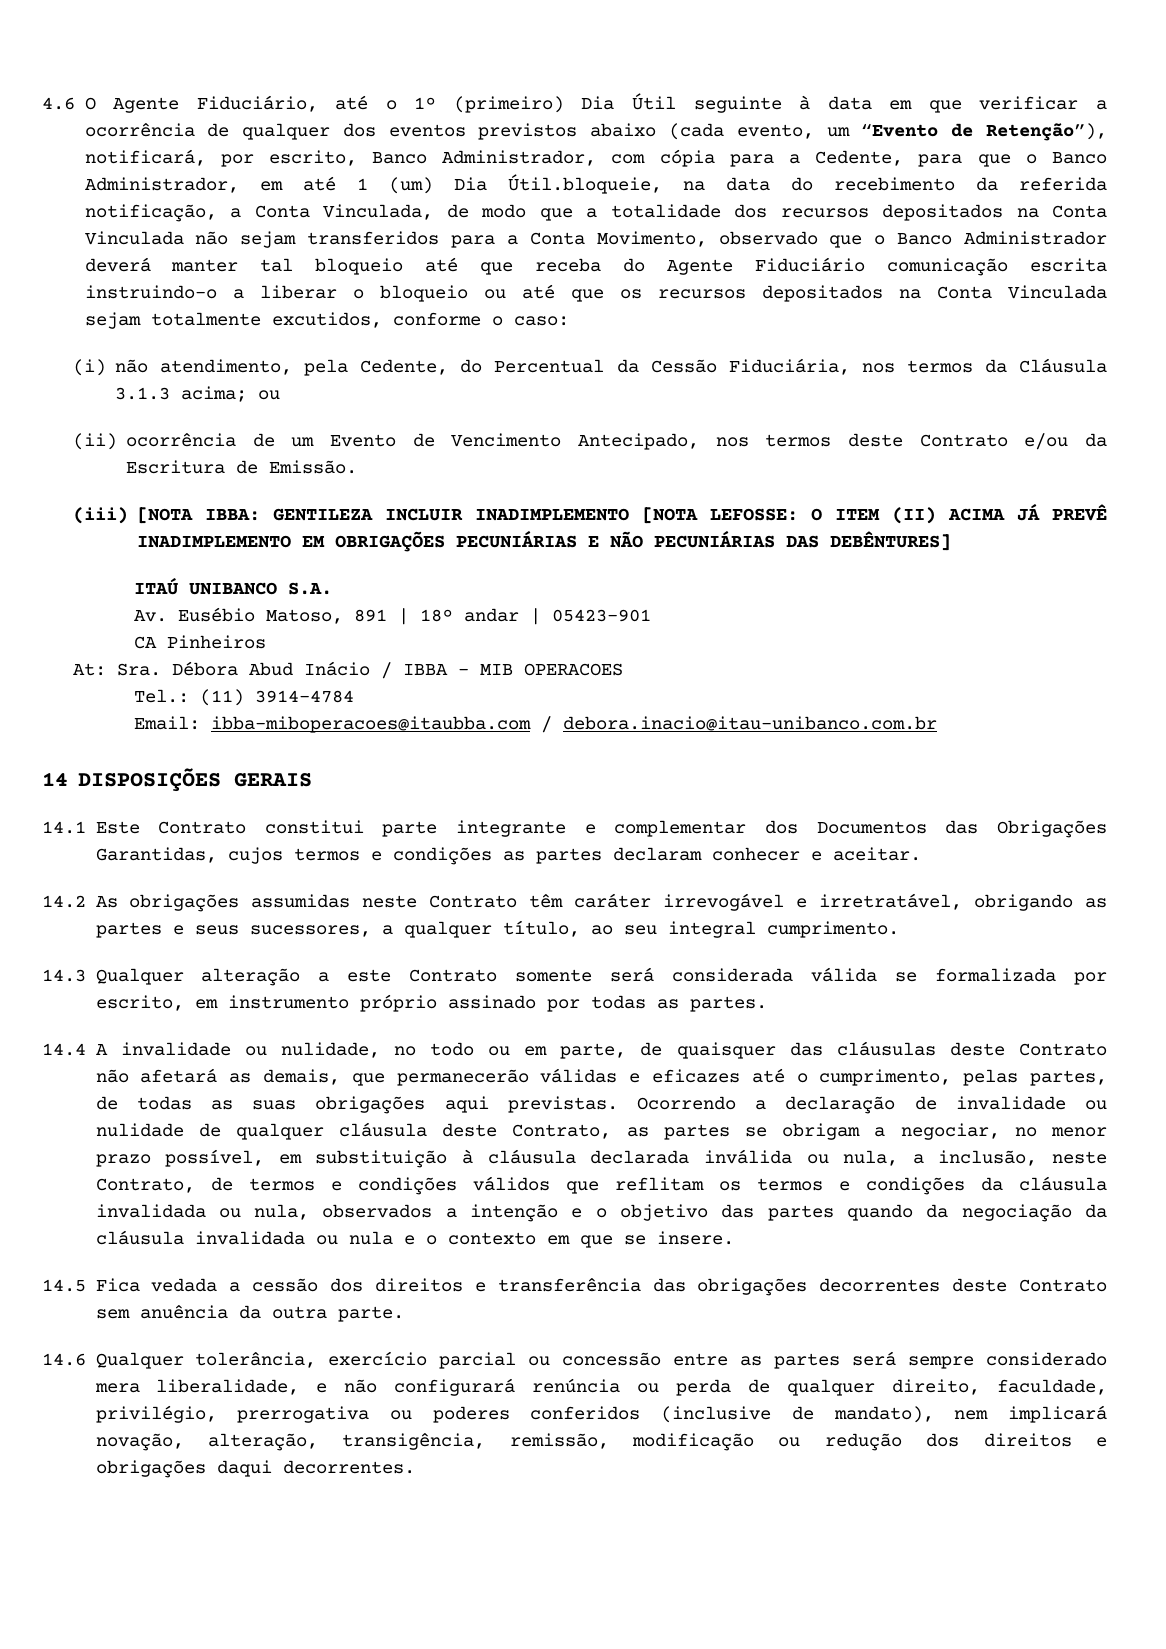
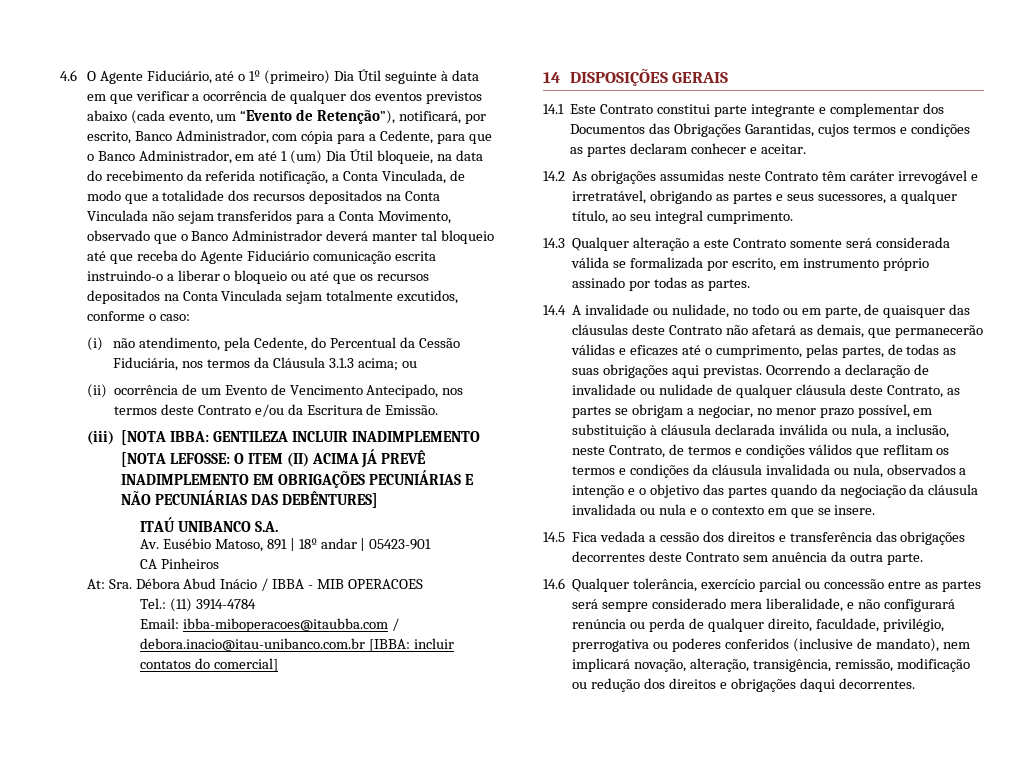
- 4.6 O Agente Fiduciário, até o 1º (primeiro) Dia Útil seguinte à data em que verificar a ocorrência de qualquer dos eventos previstos abaixo (cada evento, um “Evento de Retenção”), notificará, por escrito, Banco Administrador, com cópia para a Cedente, para que o Banco Administrador, em até 1 (um) Dia Útil.bloqueie, na data do recebimento da referida notificação, a Conta Vinculada, de modo que a totalidade dos recursos depositados na Conta Vinculada não sejam transferidos para a Conta Movimento, observado que o Banco Administrador deverá manter tal bloqueio até que receba do Agente Fiduciário comunicação escrita instruindo-o a liberar o bloqueio ou até que os recursos depositados na Conta Vinculada sejam totalmente excutidos, conforme o caso:
+ 4.6 O Agente Fiduciário, até o 1º (primeiro) Dia Útil seguinte à data em que verificar a ocorrência de qualquer dos eventos previstos abaixo (cada evento, um “Evento de Retenção”), notificará, por escrito, Banco Administrador, com cópia para a Cedente, para que o Banco Administrador, em até 1 (um) Dia Útil bloqueie, na data do recebimento da referida notificação, a Conta Vinculada, de modo que a totalidade dos recursos depositados na Conta Vinculada não sejam transferidos para a Conta Movimento, observado que o Banco Administrador deverá manter tal bloqueio até que receba do Agente Fiduciário comunicação escrita instruindo-o a liberar o bloqueio ou até que os recursos depositados na Conta Vinculada sejam totalmente excutidos, conforme o caso:
- Email: ibba-miboperacoes@itaubba.com / debora.inacio@itau-unibanco.com.br
+ Email: ibba-miboperacoes@itaubba.com / debora.inacio@itau-unibanco.com.br [IBBA: incluir contatos do comercial]

